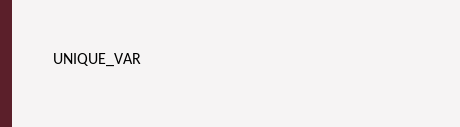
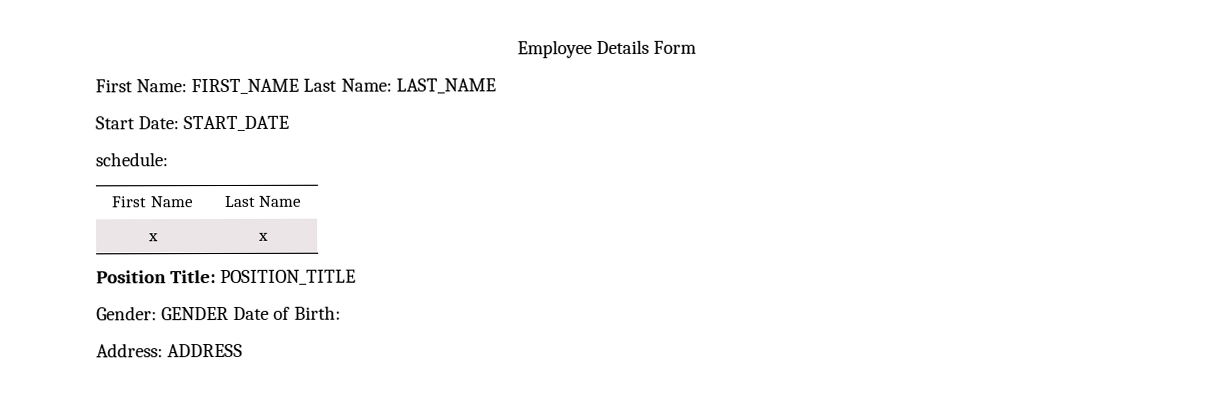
- UNIQUE_VAR
+ Employee Details Form
+ First Name: FIRST_NAME Last Name: LAST_NAME
+ Start Date: START_DATE
+ schedule:
+ First Name | Last Name
+ x | x
+ Position Title: POSITION_TITLE
+ Gender: GENDER Date of Birth:
+ Address: ADDRESS

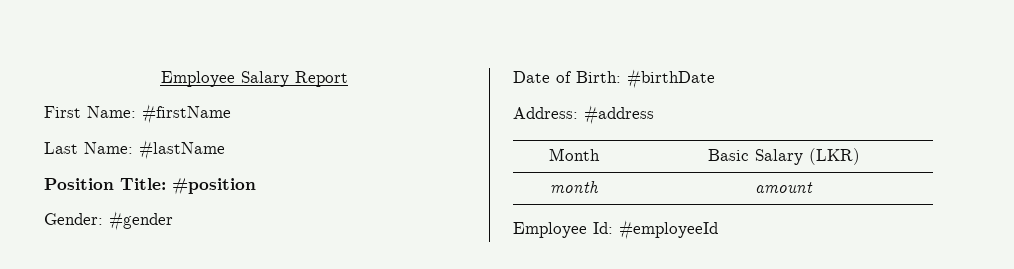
- Employee Details Form
+ Employee Salary Report
- First Name: FIRST_NAME Last Name: LAST_NAME
- Start Date: START_DATE
- schedule:
- First Name | Last Name
- x | x
+ First Name: #firstName
+ Last Name: #lastName
- Position Title: POSITION_TITLE
+ Position Title: #position
- Gender: GENDER Date of Birth:
+ Gender: #gender
+ Date of Birth: #birthDate
- Address: ADDRESS
+ Address: #address
+ Month | Basic Salary (LKR)
+ month | amount
+ Employee Id: #employeeId

